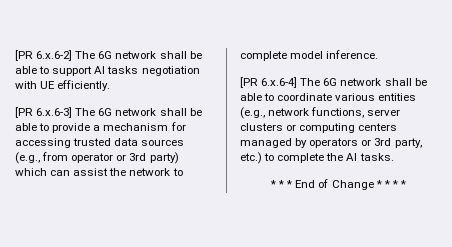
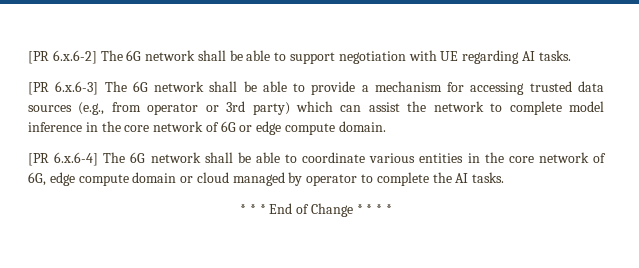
- [PR 6.x.6-2] The 6G network shall be able to support AI tasks negotiation with UE efficiently.
+ [PR 6.x.6-2] The 6G network shall be able to support negotiation with UE regarding AI tasks.
- [PR 6.x.6-3] The 6G network shall be able to provide a mechanism for accessing trusted data sources (e.g., from operator or 3rd party) which can assist the network to complete model inference.
+ [PR 6.x.6-3] The 6G network shall be able to provide a mechanism for accessing trusted data sources (e.g., from operator or 3rd party) which can assist the network to complete model inference in the core network of 6G or edge compute domain.
- [PR 6.x.6-4] The 6G network shall be able to coordinate various entities (e.g., network functions, server clusters or computing centers managed by operators or 3rd party, etc.) to complete the AI tasks.
+ [PR 6.x.6-4] The 6G network shall be able to coordinate various entities in the core network of 6G, edge compute domain or cloud managed by operator to complete the AI tasks.

